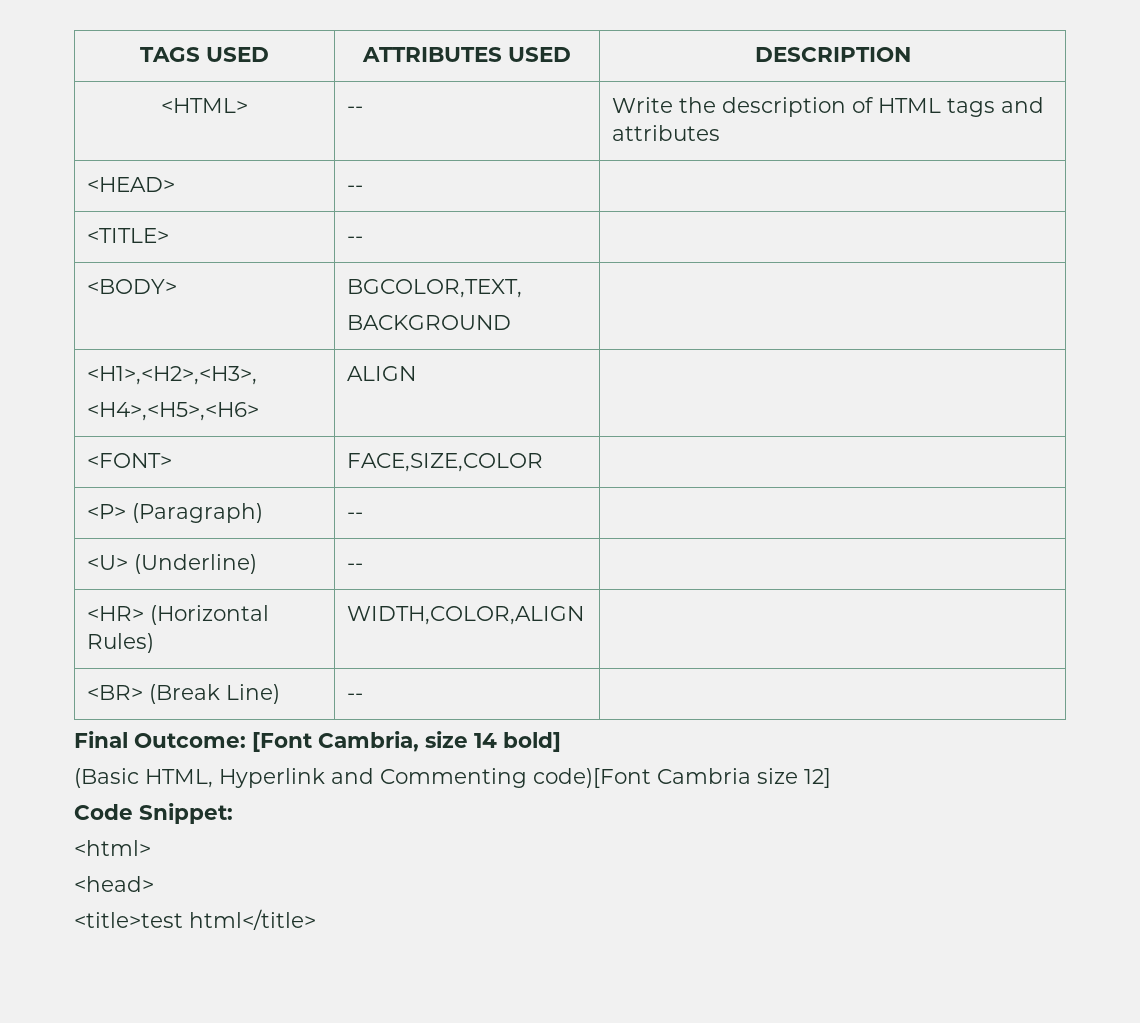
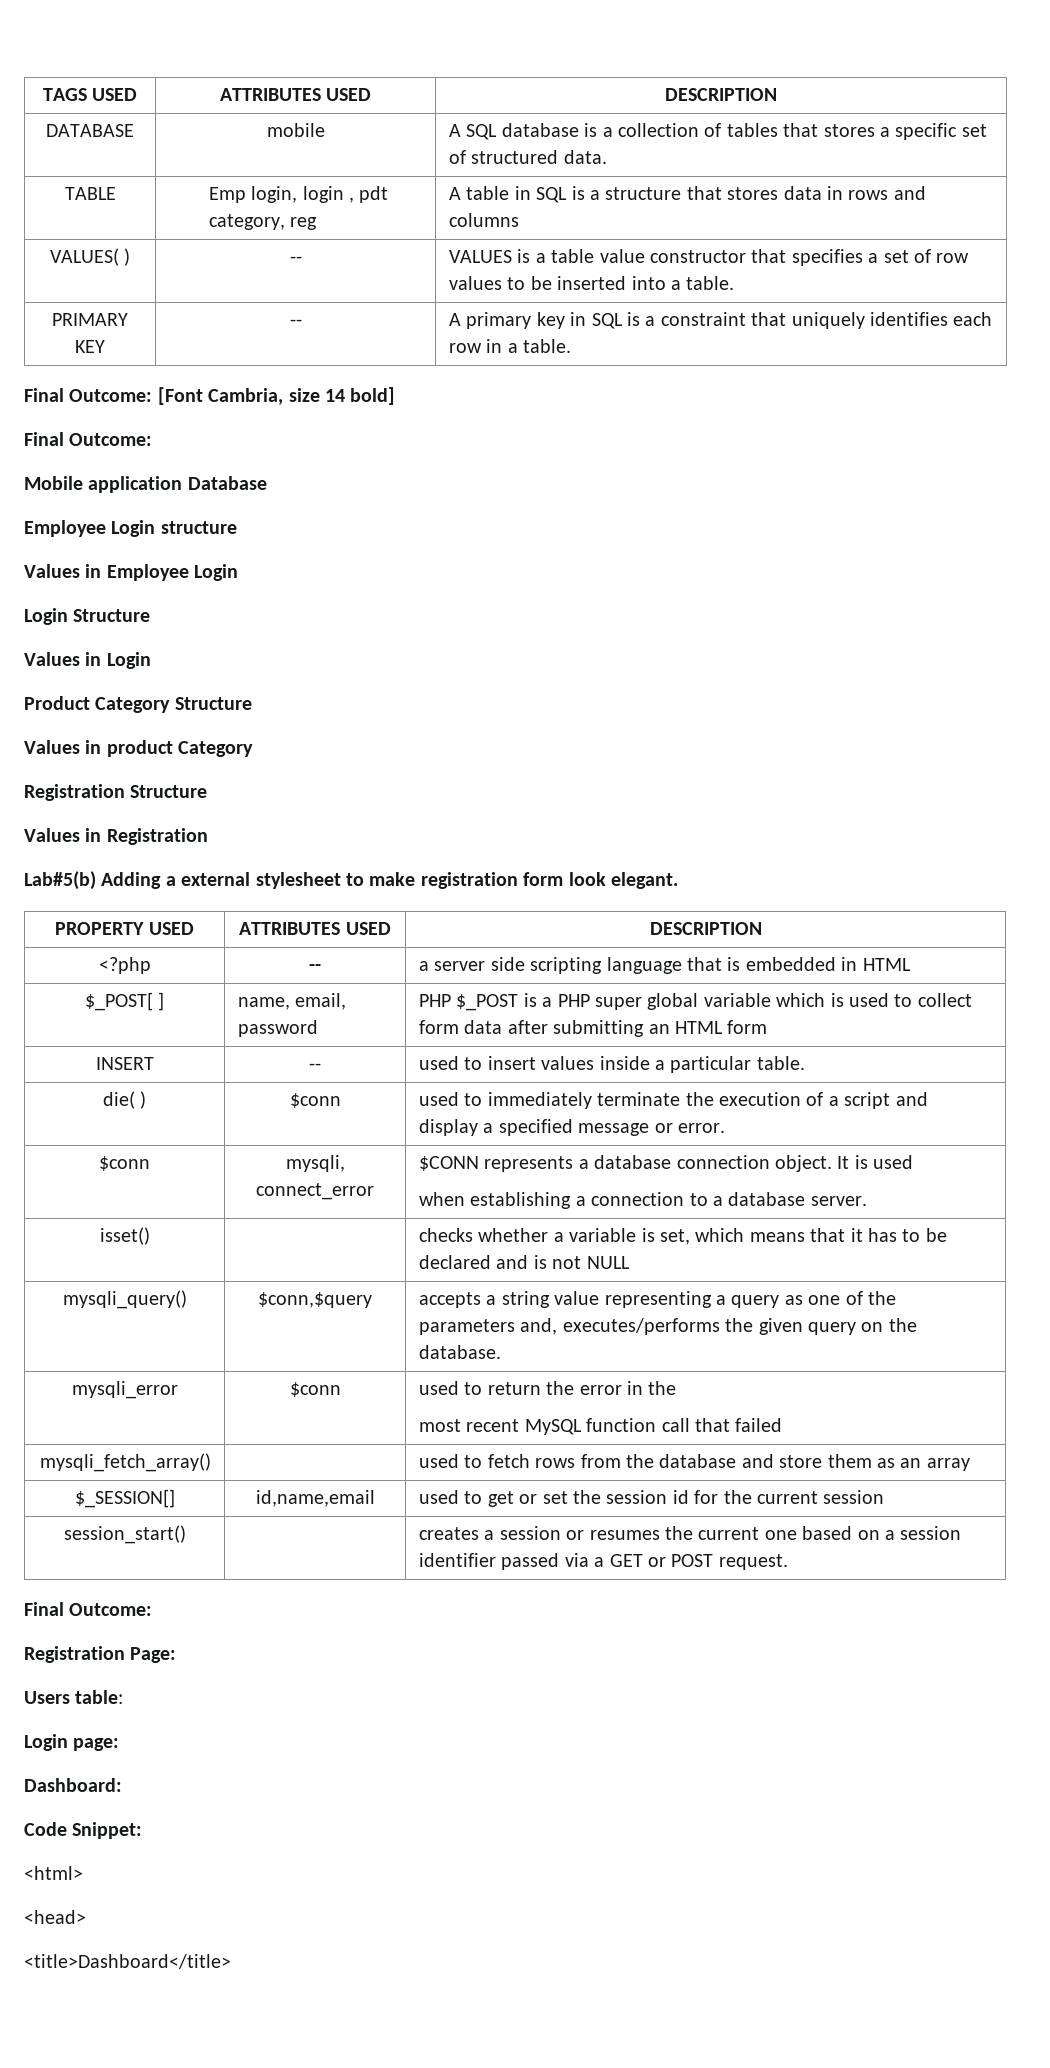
- <HTML> | -- | Write the description of HTML tags and attributes
- <HEAD> | -- |
- <TITLE> | -- |
- <BODY> | BGCOLOR,TEXT,
- BACKGROUND |
- <H1>,<H2>,<H3>,
- <H4>,<H5>,<H6> | ALIGN |
- <FONT> | FACE,SIZE,COLOR |
- <P> (Paragraph) | -- |
- <U> (Underline) | -- |
- <HR> (Horizontal Rules) | WIDTH,COLOR,ALIGN |
- <BR> (Break Line) | -- |
+ DATABASE | mobile | A SQL database is a collection of tables that stores a specific set of structured data.
+ TABLE | Emp login, login , pdt category, reg | A table in SQL is a structure that stores data in rows and columns
+ VALUES( ) | -- | VALUES is a table value constructor that specifies a set of row values to be inserted into a table.
+ PRIMARY KEY | -- | A primary key in SQL is a constraint that uniquely identifies each row in a table.
  Final Outcome: [Font Cambria, size 14 bold]
- (Basic HTML, Hyperlink and Commenting code)[Font Cambria size 12]
+ Final Outcome:
+ Mobile application Database
+ Employee Login structure
+ Values in Employee Login
+ Login Structure
+ Values in Login
+ Product Category Structure
+ Values in product Category
+ Registration Structure
+ Values in Registration
+ Lab#5(b) Adding a external stylesheet to make registration form look elegant.
+ PROPERTY USED | ATTRIBUTES USED | DESCRIPTION
+ <?php | -- | a server side scripting language that is embedded in HTML
+ $_POST[ ] | name, email, password | PHP $_POST is a PHP super global variable which is used to collect form data after submitting an HTML form
+ INSERT | -- | used to insert values inside a particular table.
+ die( ) | $conn | used to immediately terminate the execution of a script and display a specified message or error.
+ $conn | mysqli, connect_error | $CONN represents a database connection object. It is used
+ when establishing a connection to a database server.
+ isset() | | checks whether a variable is set, which means that it has to be declared and is not NULL
+ mysqli_query() | $conn,$query | accepts a string value representing a query as one of the parameters and, executes/performs the given query on the database.
+ mysqli_error | $conn | used to return the error in the
+ most recent MySQL function call that failed
+ mysqli_fetch_array() | | used to fetch rows from the database and store them as an array
+ $_SESSION[] | id,name,email | used to get or set the session id for the current session
+ session_start() | | creates a session or resumes the current one based on a session identifier passed via a GET or POST request.
+ Final Outcome:
+ Registration Page:
+ Users table:
+ Login page:
+ Dashboard:
- <title>test html</title>
+ <title>Dashboard</title>

